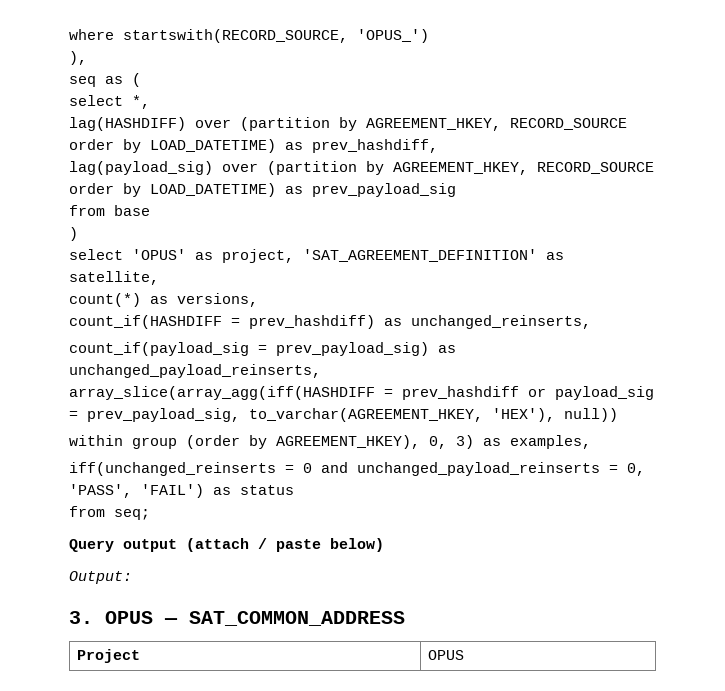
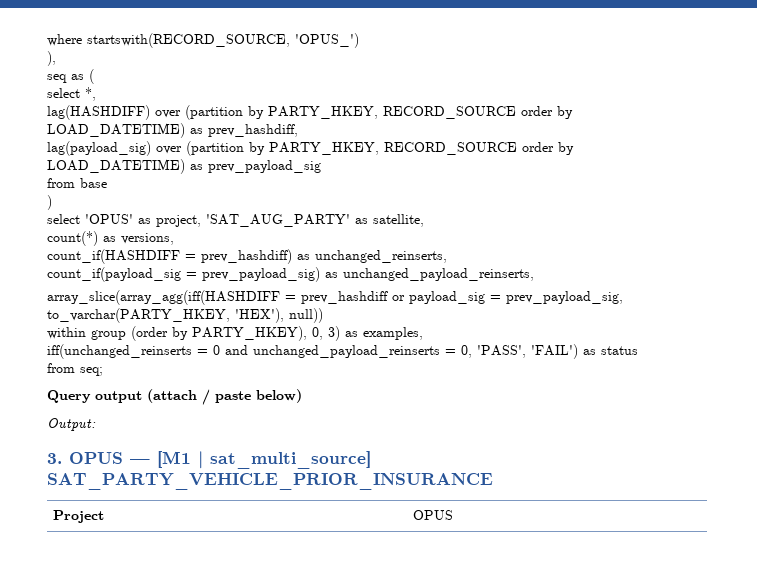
- lag(HASHDIFF) over (partition by AGREEMENT_HKEY, RECORD_SOURCE order by LOAD_DATETIME) as prev_hashdiff,
+ lag(HASHDIFF) over (partition by PARTY_HKEY, RECORD_SOURCE order by LOAD_DATETIME) as prev_hashdiff,
- lag(payload_sig) over (partition by AGREEMENT_HKEY, RECORD_SOURCE order by LOAD_DATETIME) as prev_payload_sig
+ lag(payload_sig) over (partition by PARTY_HKEY, RECORD_SOURCE order by LOAD_DATETIME) as prev_payload_sig
- select 'OPUS' as project, 'SAT_AGREEMENT_DEFINITION' as satellite,
+ select 'OPUS' as project, 'SAT_AUG_PARTY' as satellite,
- array_slice(array_agg(iff(HASHDIFF = prev_hashdiff or payload_sig = prev_payload_sig, to_varchar(AGREEMENT_HKEY, 'HEX'), null))
+ array_slice(array_agg(iff(HASHDIFF = prev_hashdiff or payload_sig = prev_payload_sig, to_varchar(PARTY_HKEY, 'HEX'), null))
- within group (order by AGREEMENT_HKEY), 0, 3) as examples,
+ within group (order by PARTY_HKEY), 0, 3) as examples,
- 3. OPUS — SAT_COMMON_ADDRESS
+ 3. OPUS — [M1 | sat_multi_source] SAT_PARTY_VEHICLE_PRIOR_INSURANCE

